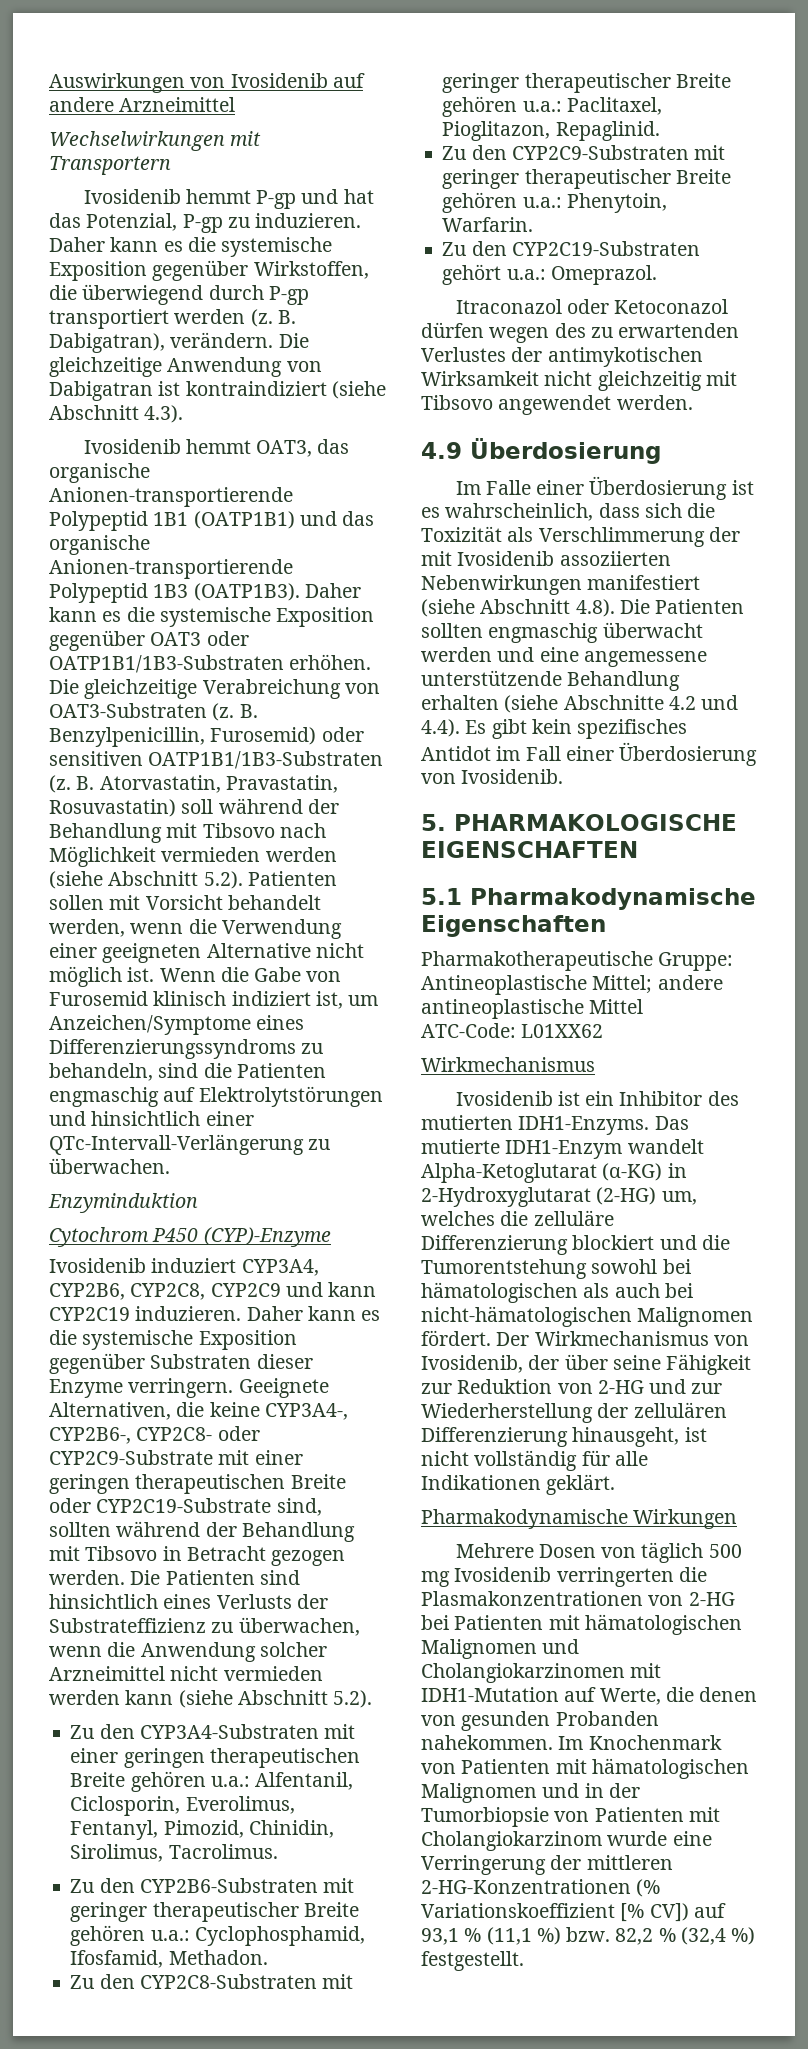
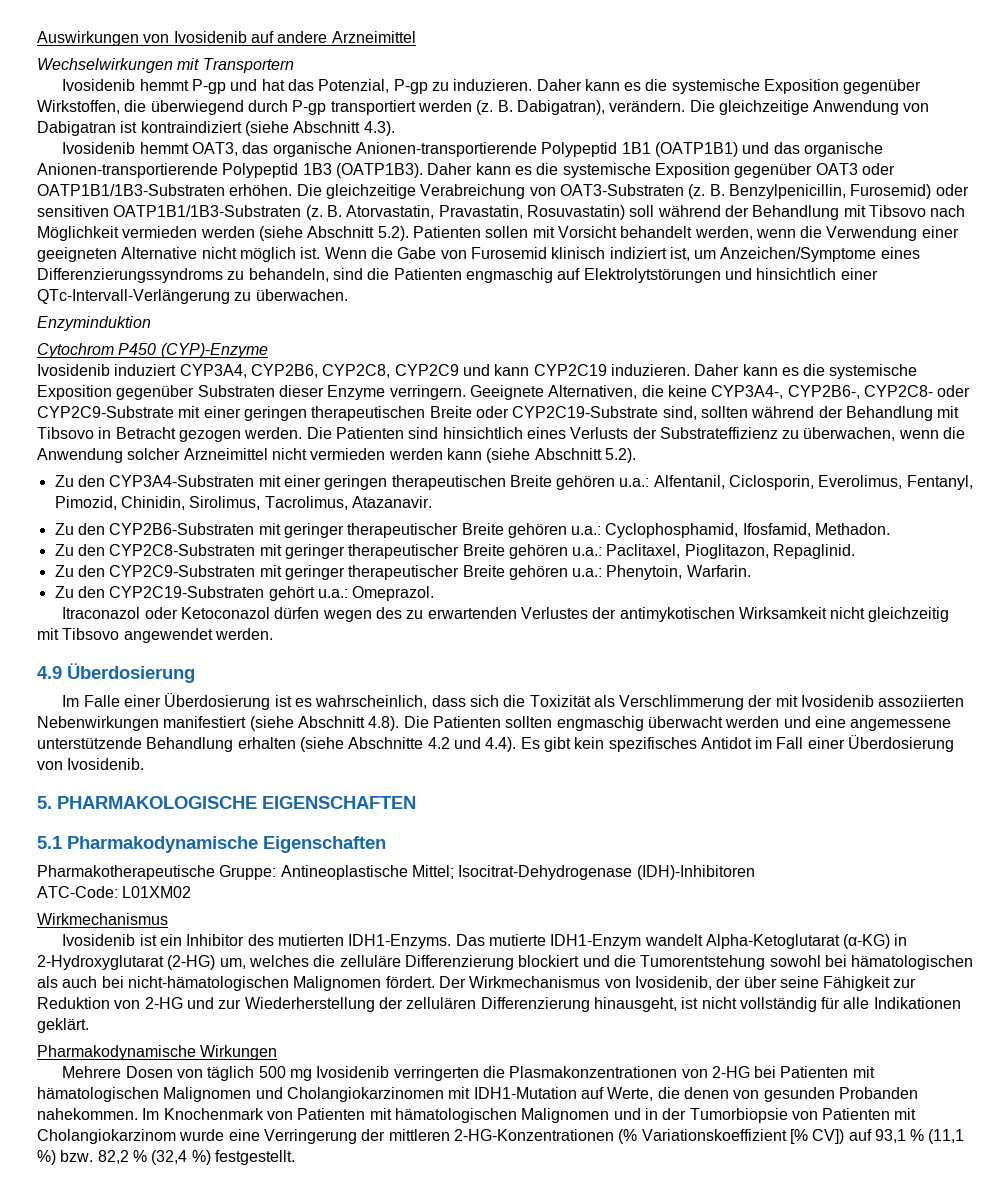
- Zu den CYP3A4-Substraten mit einer geringen therapeutischen Breite gehören u.a.: Alfentanil, Ciclosporin, Everolimus, Fentanyl, Pimozid, Chinidin, Sirolimus, Tacrolimus.
+ Zu den CYP3A4-Substraten mit einer geringen therapeutischen Breite gehören u.a.: Alfentanil, Ciclosporin, Everolimus, Fentanyl, Pimozid, Chinidin, Sirolimus, Tacrolimus, Atazanavir.
- Pharmakotherapeutische Gruppe: Antineoplastische Mittel; andere antineoplastische Mittel
+ Pharmakotherapeutische Gruppe: Antineoplastische Mittel; Isocitrat-Dehydrogenase (IDH)-Inhibitoren
- ATC-Code: L01XX62
+ ATC-Code: L01XM02

